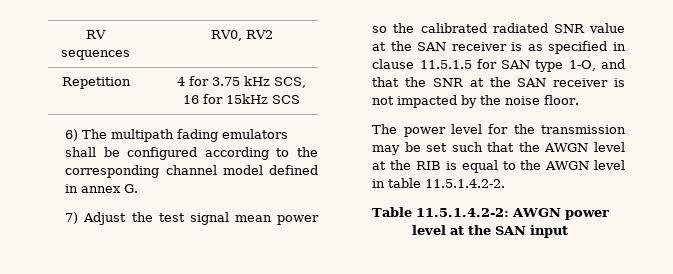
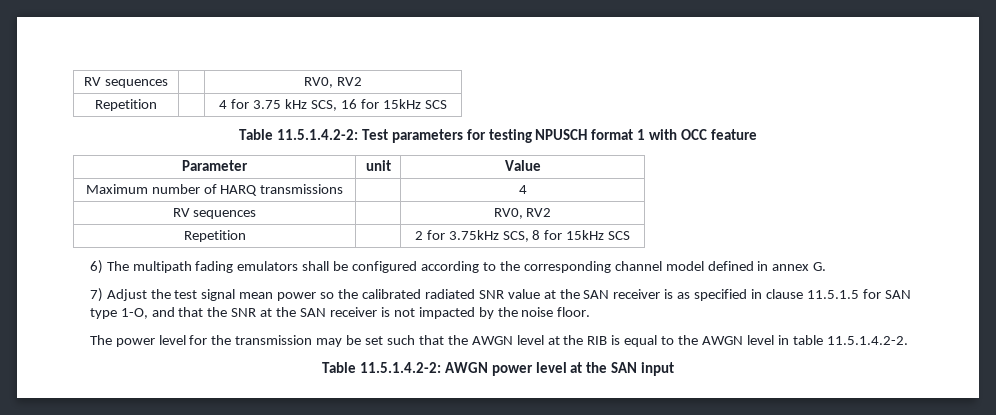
+ Table 11.5.1.4.2-2: Test parameters for testing NPUSCH format 1 with OCC feature
+ Parameter | unit | Value
+ Maximum number of HARQ transmissions | | 4
+ RV sequences | | RV0, RV2
+ Repetition | | 2 for 3.75kHz SCS, 8 for 15kHz SCS

